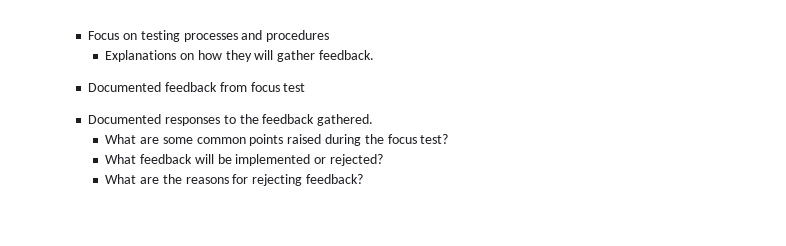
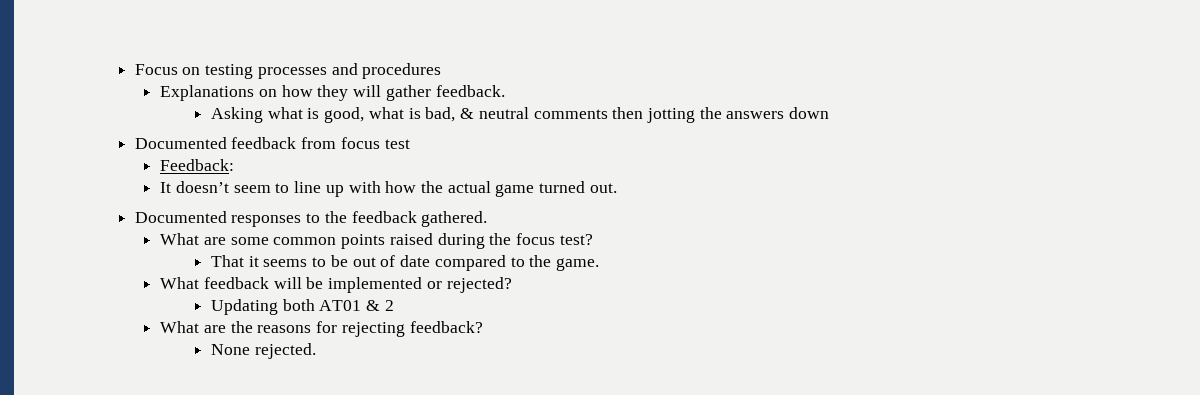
+ Asking what is good, what is bad, & neutral comments then jotting the answers down
+ Feedback:
+ It doesn’t seem to line up with how the actual game turned out.
+ That it seems to be out of date compared to the game.
+ Updating both AT01 & 2
+ None rejected.

